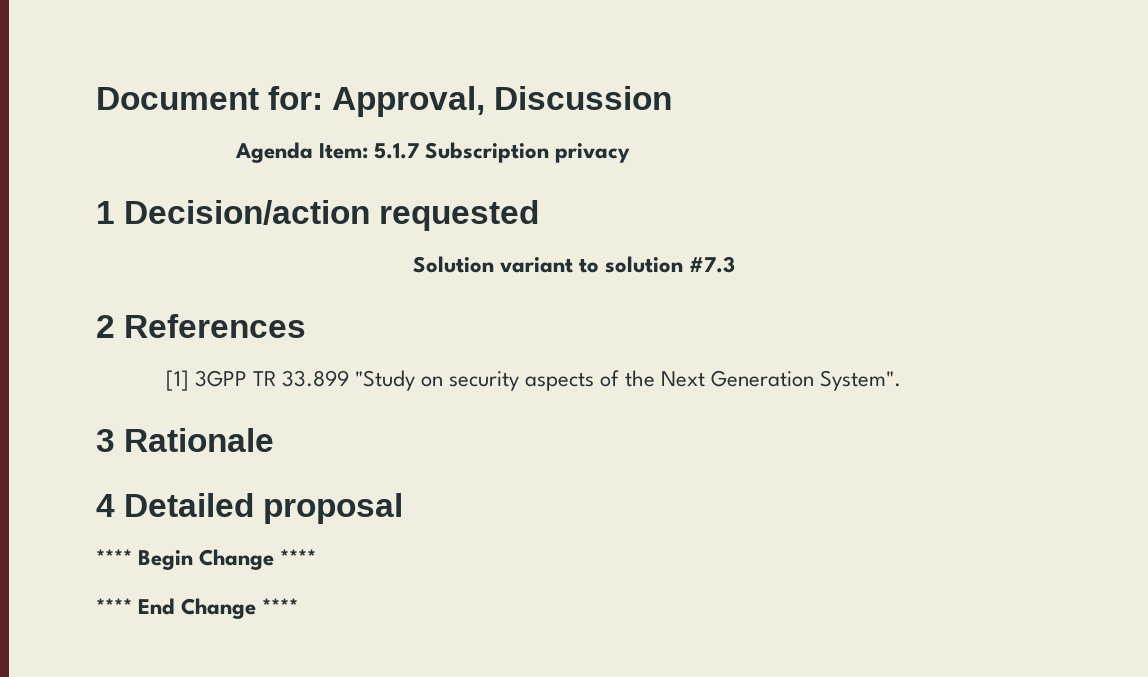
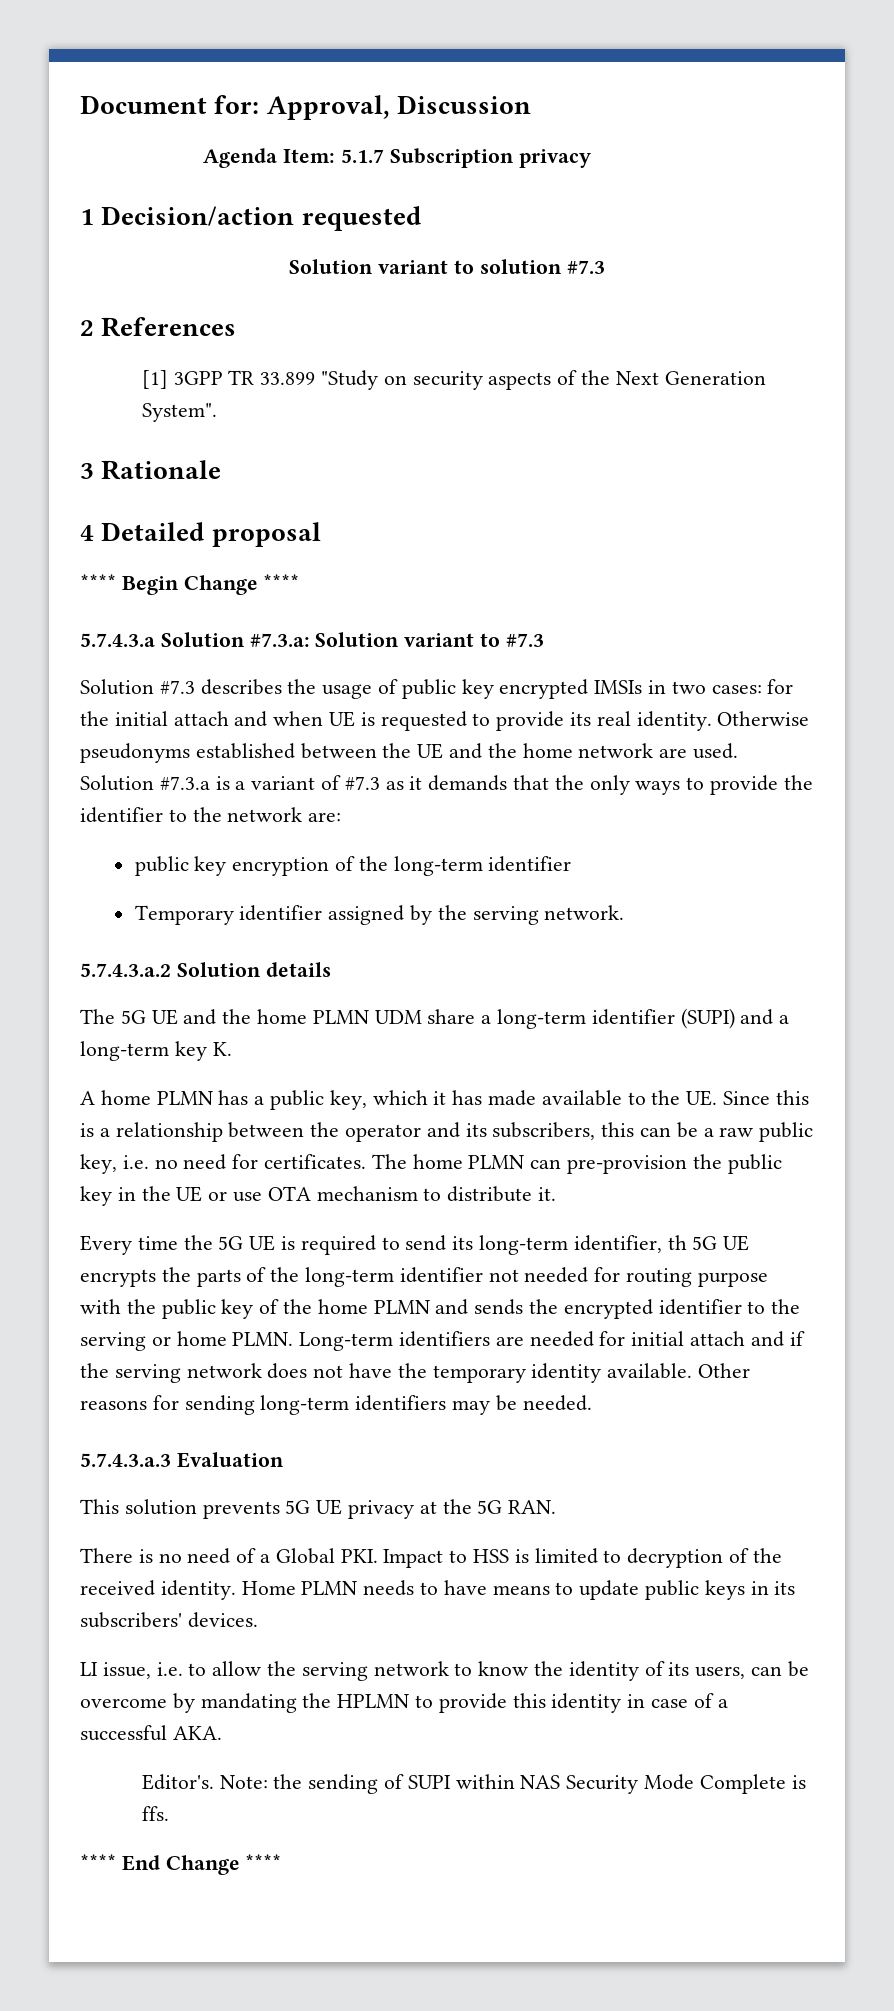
+ 5.7.4.3.a Solution #7.3.a: Solution variant to #7.3
+ Solution #7.3 describes the usage of public key encrypted IMSIs in two cases: for the initial attach and when UE is requested to provide its real identity. Otherwise pseudonyms established between the UE and the home network are used. Solution #7.3.a is a variant of #7.3 as it demands that the only ways to provide the identifier to the network are:
+ public key encryption of the long-term identifier
+ Temporary identifier assigned by the serving network.
+ 5.7.4.3.a.2 Solution details
+ The 5G UE and the home PLMN UDM share a long-term identifier (SUPI) and a long-term key K.
+ A home PLMN has a public key, which it has made available to the UE. Since this is a relationship between the operator and its subscribers, this can be a raw public key, i.e. no need for certificates. The home PLMN can pre-provision the public key in the UE or use OTA mechanism to distribute it.
+ Every time the 5G UE is required to send its long-term identifier, th 5G UE encrypts the parts of the long-term identifier not needed for routing purpose with the public key of the home PLMN and sends the encrypted identifier to the serving or home PLMN. Long-term identifiers are needed for initial attach and if the serving network does not have the temporary identity available. Other reasons for sending long-term identifiers may be needed.
+ 5.7.4.3.a.3 Evaluation
+ This solution prevents 5G UE privacy at the 5G RAN.
+ There is no need of a Global PKI. Impact to HSS is limited to decryption of the received identity. Home PLMN needs to have means to update public keys in its subscribers' devices.
+ LI issue, i.e. to allow the serving network to know the identity of its users, can be overcome by mandating the HPLMN to provide this identity in case of a successful AKA.
+ Editor's. Note: the sending of SUPI within NAS Security Mode Complete is ffs.

